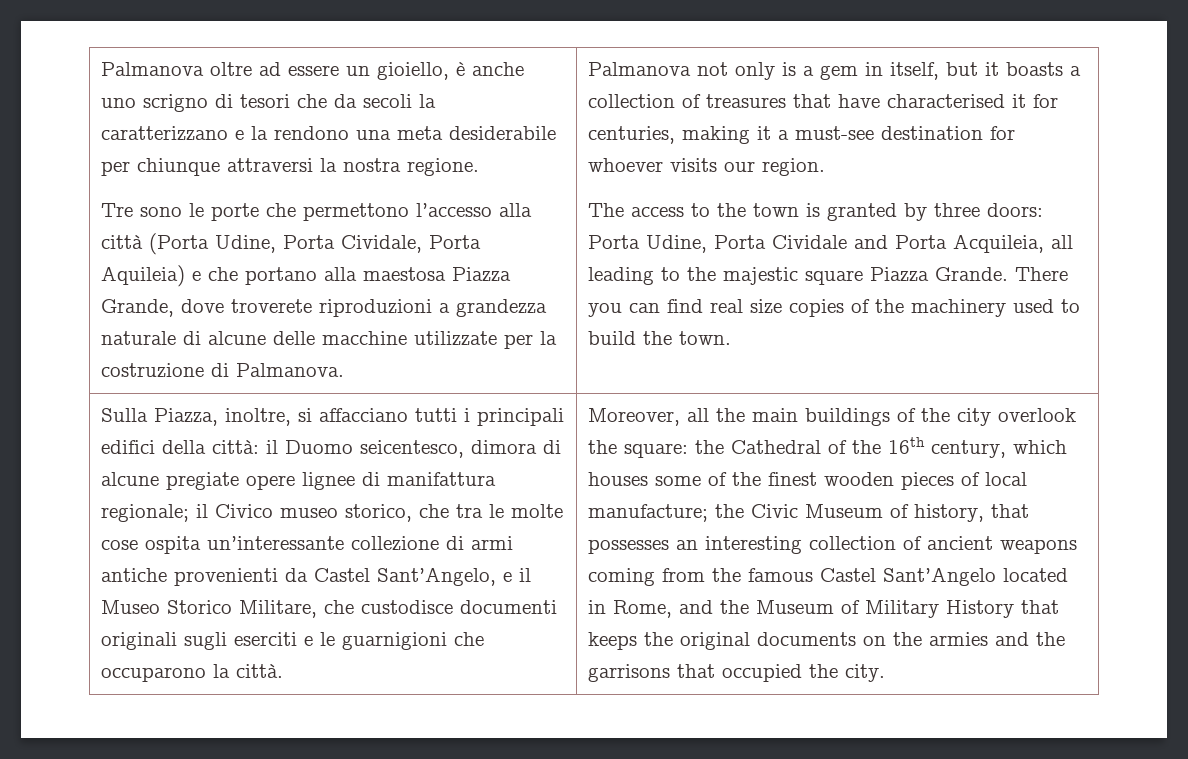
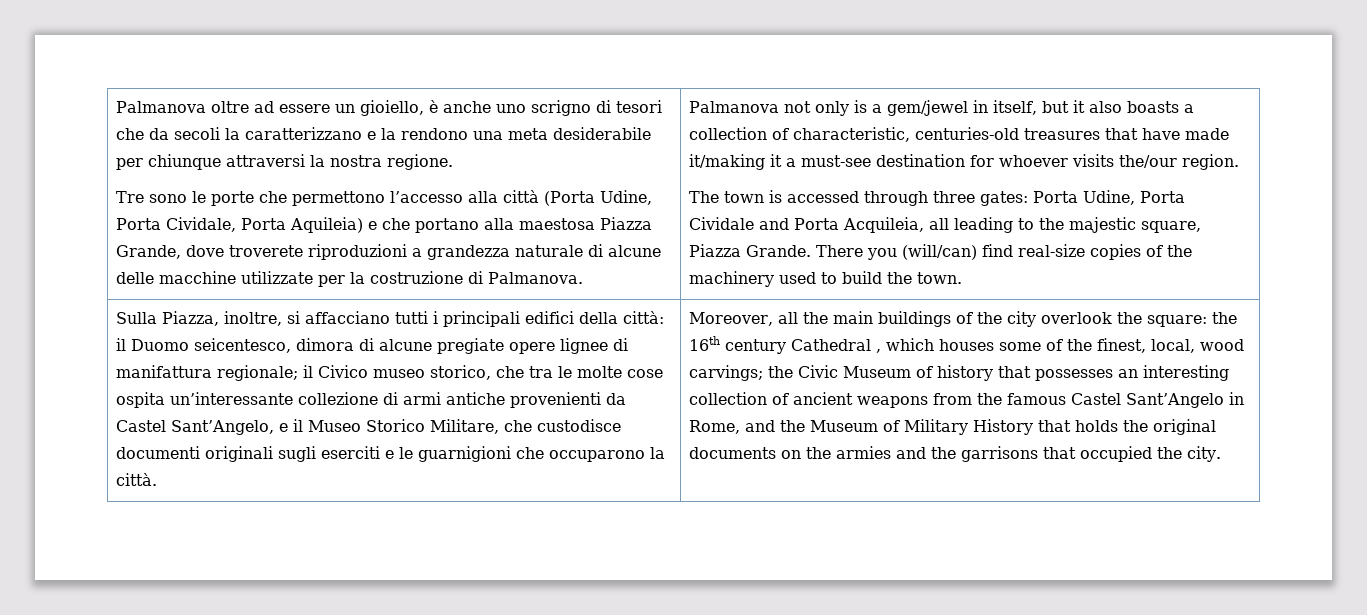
- Palmanova not only is a gem in itself, but it boasts a collection of treasures that have characterised it for centuries, making it a must-see destination for whoever visits our region.
+ Palmanova not only is a gem/jewel in itself, but it also boasts a collection of characteristic, centuries-old treasures that have made it/making it a must-see destination for whoever visits the/our region.
- The access to the town is granted by three doors: Porta Udine, Porta Cividale and Porta Acquileia, all leading to the majestic square Piazza Grande.
+ The town is accessed through three gates: Porta Udine, Porta Cividale and Porta Acquileia, all leading to the majestic square, Piazza Grande.
- There you can find real size copies of the machinery used to build the town.
+ There you (will/can) find real-size copies of the machinery used to build the town.
- Moreover, all the main buildings of the city overlook the square: the Cathedral of the 16th century, which houses some of the finest wooden pieces of local manufacture; the Civic Museum of history, that possesses an interesting collection of ancient weapons coming from the famous Castel Sant’Angelo located in Rome, and the Museum of Military History that keeps the original documents on the armies and the garrisons that occupied the city.
+ Moreover, all the main buildings of the city overlook the square: the 16th century Cathedral , which houses some of the finest, local, wood carvings; the Civic Museum of history that possesses an interesting collection of ancient weapons from the famous Castel Sant’Angelo in Rome, and the Museum of Military History that holds the original documents on the armies and the garrisons that occupied the city.

